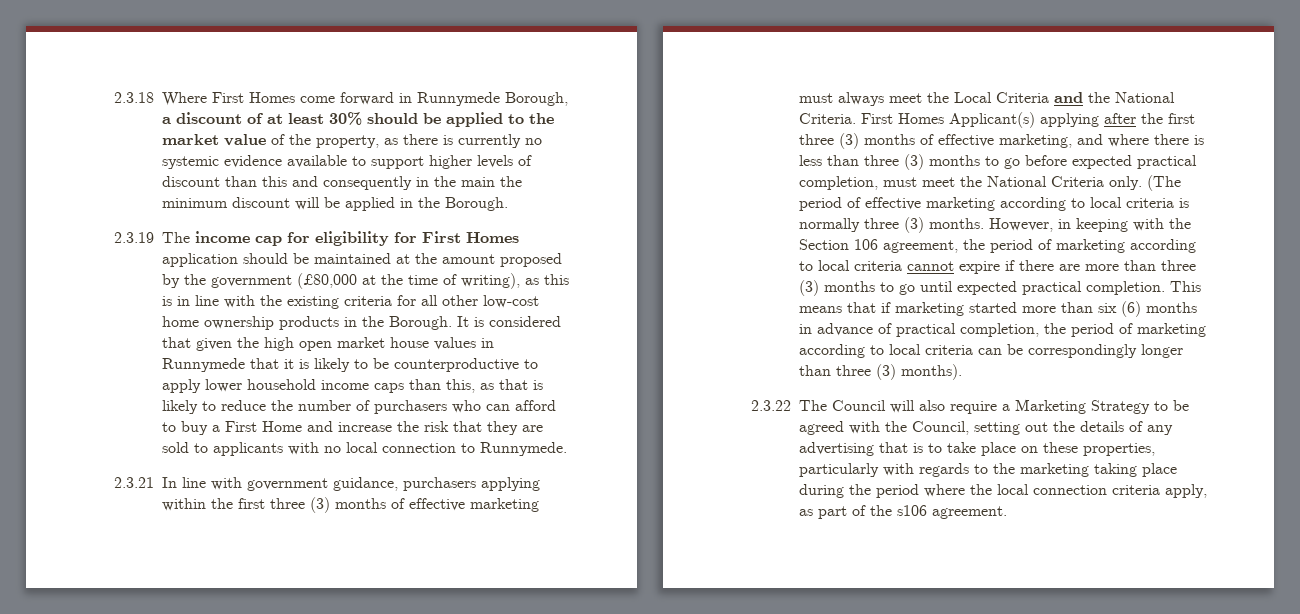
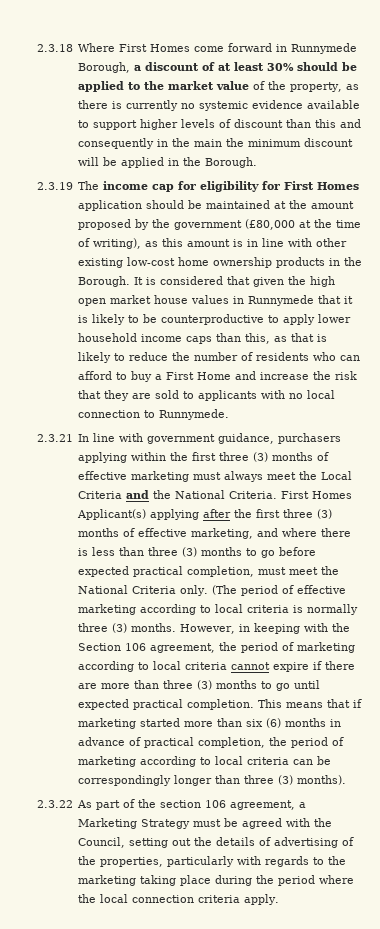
- 2.3.19 The income cap for eligibility for First Homes application should be maintained at the amount proposed by the government (£80,000 at the time of writing), as this is in line with the existing criteria for all other low-cost home ownership products in the Borough.
+ 2.3.19 The income cap for eligibility for First Homes application should be maintained at the amount proposed by the government (£80,000 at the time of writing), as this amount is in line with other existing low-cost home ownership products in the Borough.
- It is considered that given the high open market house values in Runnymede that it is likely to be counterproductive to apply lower household income caps than this, as that is likely to reduce the number of purchasers who can afford to buy a First Home and increase the risk that they are sold to applicants with no local connection to Runnymede.
+ It is considered that given the high open market house values in Runnymede that it is likely to be counterproductive to apply lower household income caps than this, as that is likely to reduce the number of residents who can afford to buy a First Home and increase the risk that they are sold to applicants with no local connection to Runnymede.
- 2.3.22 The Council will also require a Marketing Strategy to be agreed with the Council, setting out the details of any advertising that is to take place on these properties, particularly with regards to the marketing taking place during the period where the local connection criteria apply, as part of the s106 agreement.
+ 2.3.22 As part of the section 106 agreement, a Marketing Strategy must be agreed with the Council, setting out the details of advertising of the properties, particularly with regards to the marketing taking place during the period where the local connection criteria apply.

